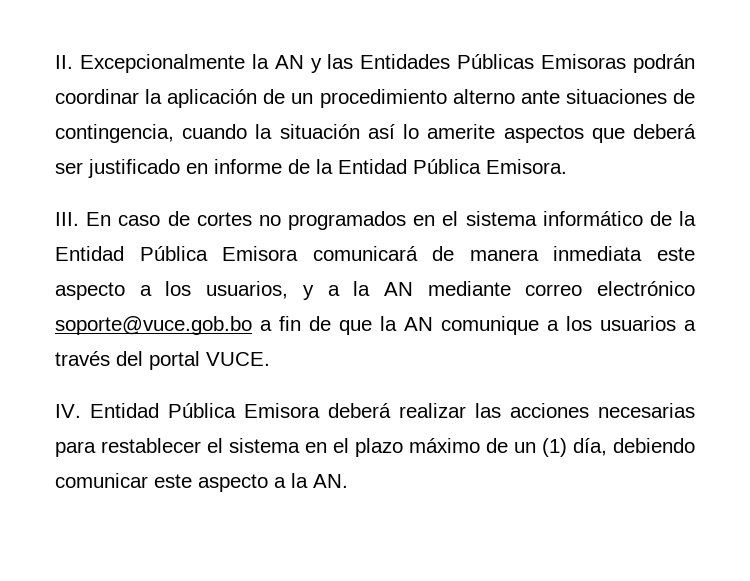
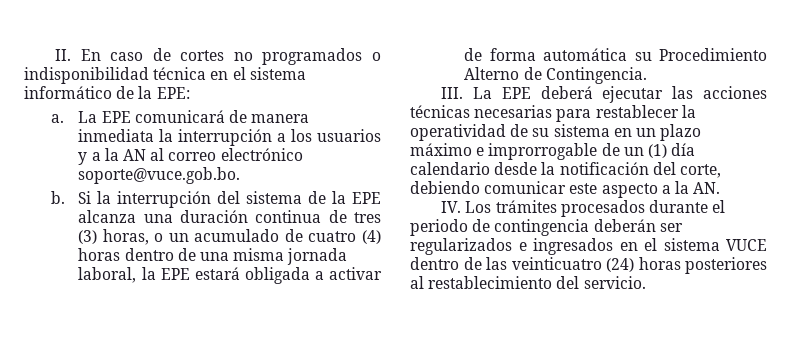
- II. Excepcionalmente la AN y las Entidades Públicas Emisoras podrán coordinar la aplicación de un procedimiento alterno ante situaciones de contingencia, cuando la situación así lo amerite aspectos que deberá ser justificado en informe de la Entidad Pública Emisora.
- III. En caso de cortes no programados en el sistema informático de la Entidad Pública Emisora comunicará de manera inmediata este aspecto a los usuarios, y a la AN mediante correo electrónico soporte@vuce.gob.bo a fin de que la AN comunique a los usuarios a través del portal VUCE.
- IV. Entidad Pública Emisora deberá realizar las acciones necesarias para restablecer el sistema en el plazo máximo de un (1) día, debiendo comunicar este aspecto a la AN.
+ II. En caso de cortes no programados o indisponibilidad técnica en el sistema informático de la EPE:
+ a. La EPE comunicará de manera inmediata la interrupción a los usuarios y a la AN al correo electrónico soporte@vuce.gob.bo.
+ b. Si la interrupción del sistema de la EPE alcanza una duración continua de tres (3) horas, o un acumulado de cuatro (4) horas dentro de una misma jornada laboral, la EPE estará obligada a activar de forma automática su Procedimiento Alterno de Contingencia.
+ III. La EPE deberá ejecutar las acciones técnicas necesarias para restablecer la operatividad de su sistema en un plazo máximo e improrrogable de un (1) día calendario desde la notificación del corte, debiendo comunicar este aspecto a la AN.
+ IV. Los trámites procesados durante el periodo de contingencia deberán ser regularizados e ingresados en el sistema VUCE dentro de las veinticuatro (24) horas posteriores al restablecimiento del servicio.

